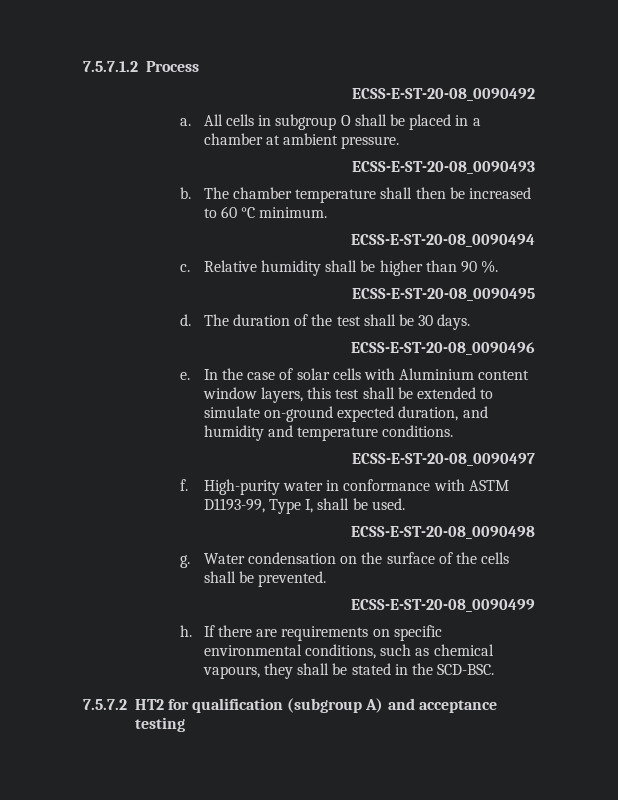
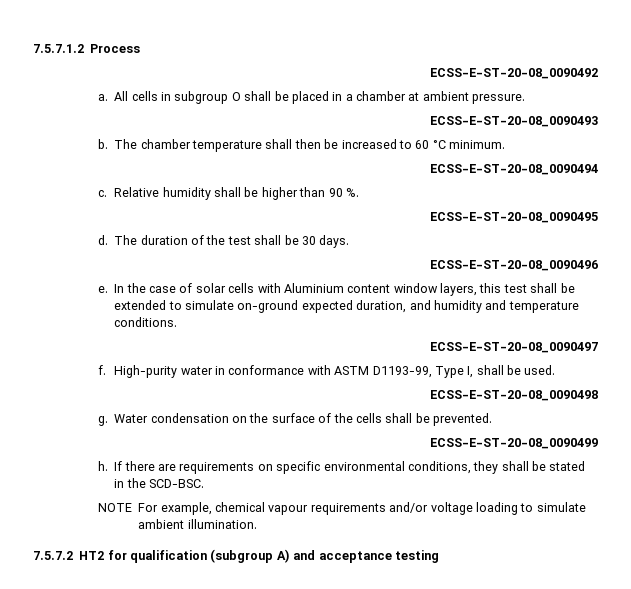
- If there are requirements on specific environmental conditions, such as chemical vapours, they shall be stated in the SCD-BSC.
+ If there are requirements on specific environmental conditions, they shall be stated in the SCD-BSC.
+ NOTE For example, chemical vapour requirements and/or voltage loading to simulate ambient illumination.

